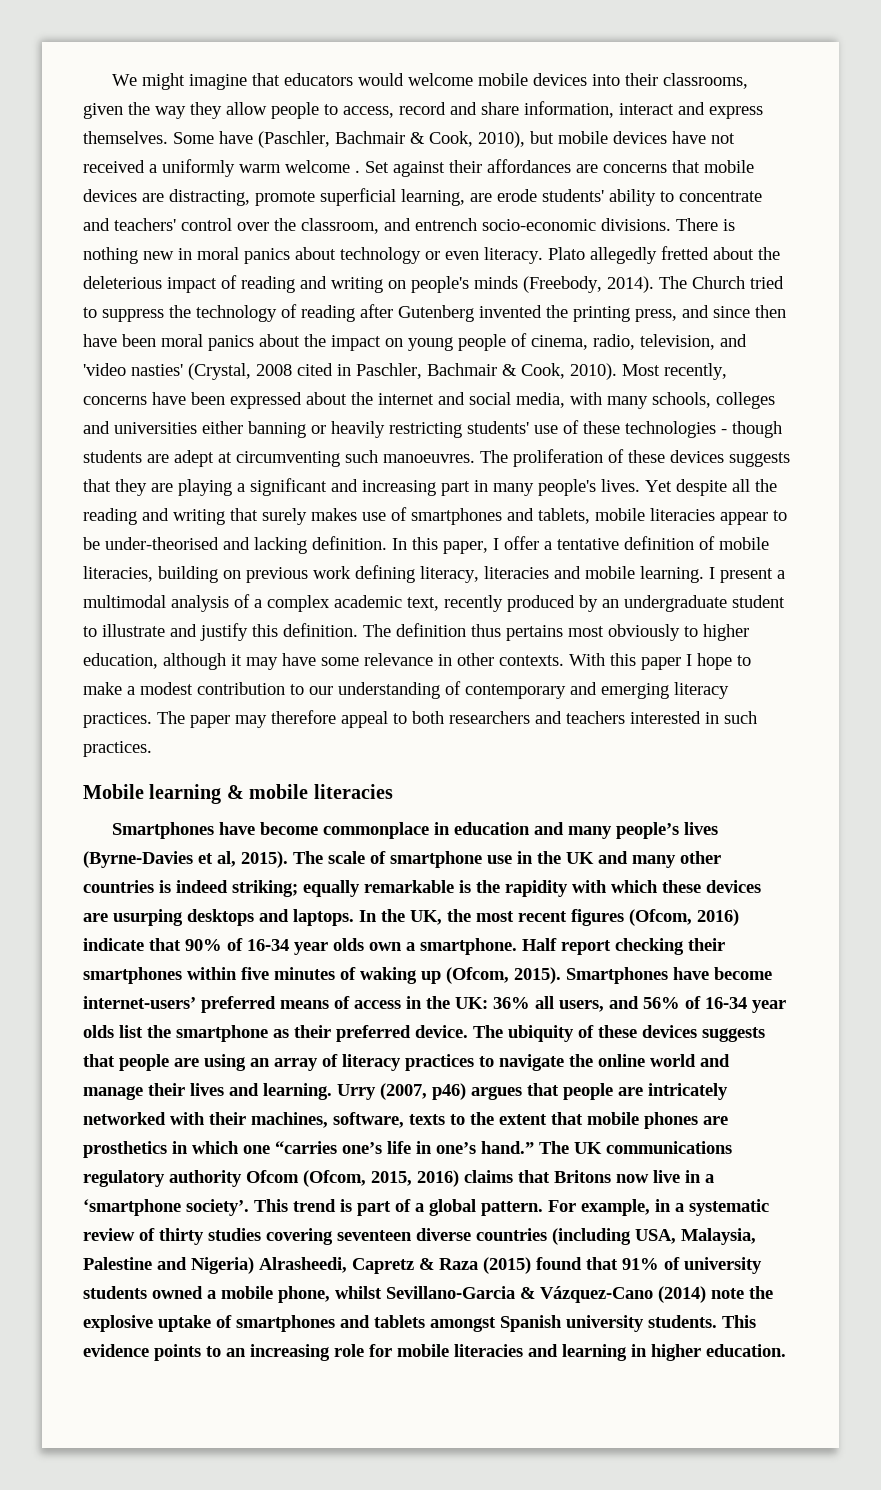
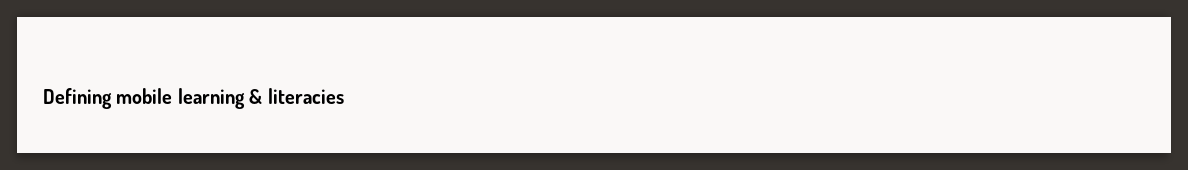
- We might imagine that educators would welcome mobile devices into their classrooms, given the way they allow people to access, record and share information, interact and express themselves. Some have (Paschler, Bachmair & Cook, 2010), but mobile devices have not received a uniformly warm welcome . Set against their affordances are concerns that mobile devices are distracting, promote superficial learning, are erode students' ability to concentrate and teachers' control over the classroom, and entrench socio-economic divisions. There is nothing new in moral panics about technology or even literacy. Plato allegedly fretted about the deleterious impact of reading and writing on people's minds (Freebody, 2014). The Church tried to suppress the technology of reading after Gutenberg invented the printing press, and since then have been moral panics about the impact on young people of cinema, radio, television, and 'video nasties' (Crystal, 2008 cited in Paschler, Bachmair & Cook, 2010). Most recently, concerns have been expressed about the internet and social media, with many schools, colleges and universities either banning or heavily restricting students' use of these technologies - though students are adept at circumventing such manoeuvres. The proliferation of these devices suggests that they are playing a significant and increasing part in many people's lives. Yet despite all the reading and writing that surely makes use of smartphones and tablets, mobile literacies appear to be under-theorised and lacking definition. In this paper, I offer a tentative definition of mobile literacies, building on previous work defining literacy, literacies and mobile learning. I present a multimodal analysis of a complex academic text, recently produced by an undergraduate student to illustrate and justify this definition. The definition thus pertains most obviously to higher education, although it may have some relevance in other contexts. With this paper I hope to make a modest contribution to our understanding of contemporary and emerging literacy practices. The paper may therefore appeal to both researchers and teachers interested in such practices.
- Mobile learning & mobile literacies
- Smartphones have become commonplace in education and many people’s lives (Byrne-Davies et al, 2015). The scale of smartphone use in the UK and many other countries is indeed striking; equally remarkable is the rapidity with which these devices are usurping desktops and laptops. In the UK, the most recent figures (Ofcom, 2016) indicate that 90% of 16-34 year olds own a smartphone. Half report checking their smartphones within five minutes of waking up (Ofcom, 2015). Smartphones have become internet-users’ preferred means of access in the UK: 36% all users, and 56% of 16-34 year olds list the smartphone as their preferred device. The ubiquity of these devices suggests that people are using an array of literacy practices to navigate the online world and manage their lives and learning. Urry (2007, p46) argues that people are intricately networked with their machines, software, texts to the extent that mobile phones are prosthetics in which one “carries one’s life in one’s hand.” The UK communications regulatory authority Ofcom (Ofcom, 2015, 2016) claims that Britons now live in a ‘smartphone society’. This trend is part of a global pattern. For example, in a systematic review of thirty studies covering seventeen diverse countries (including USA, Malaysia, Palestine and Nigeria) Alrasheedi, Capretz & Raza (2015) found that 91% of university students owned a mobile phone, whilst Sevillano-Garcia & Vázquez-Cano (2014) note the explosive uptake of smartphones and tablets amongst Spanish university students. This evidence points to an increasing role for mobile literacies and learning in higher education.
+ Defining mobile learning & literacies

